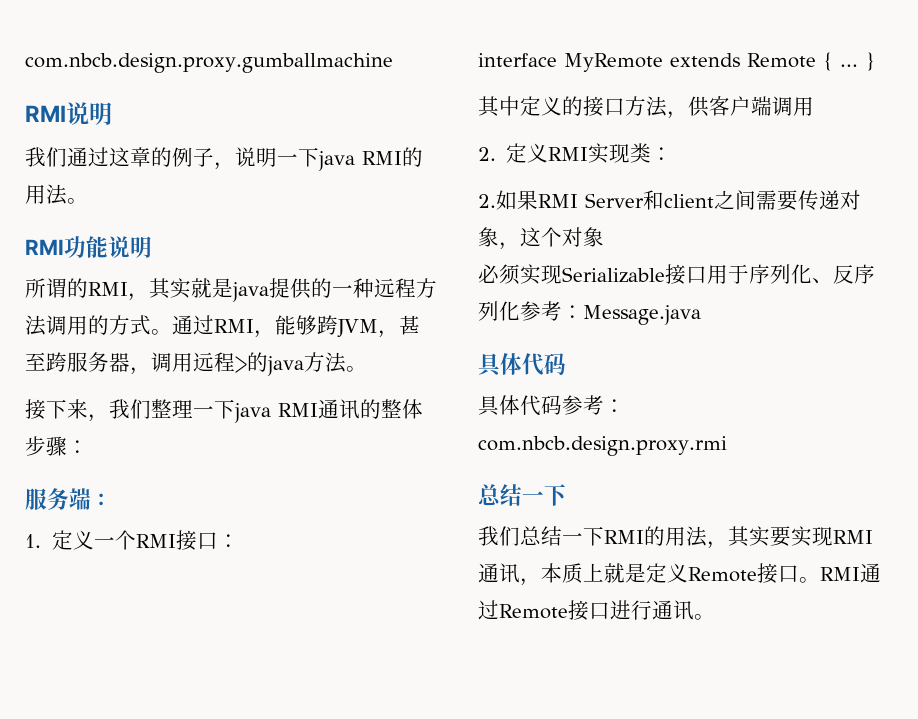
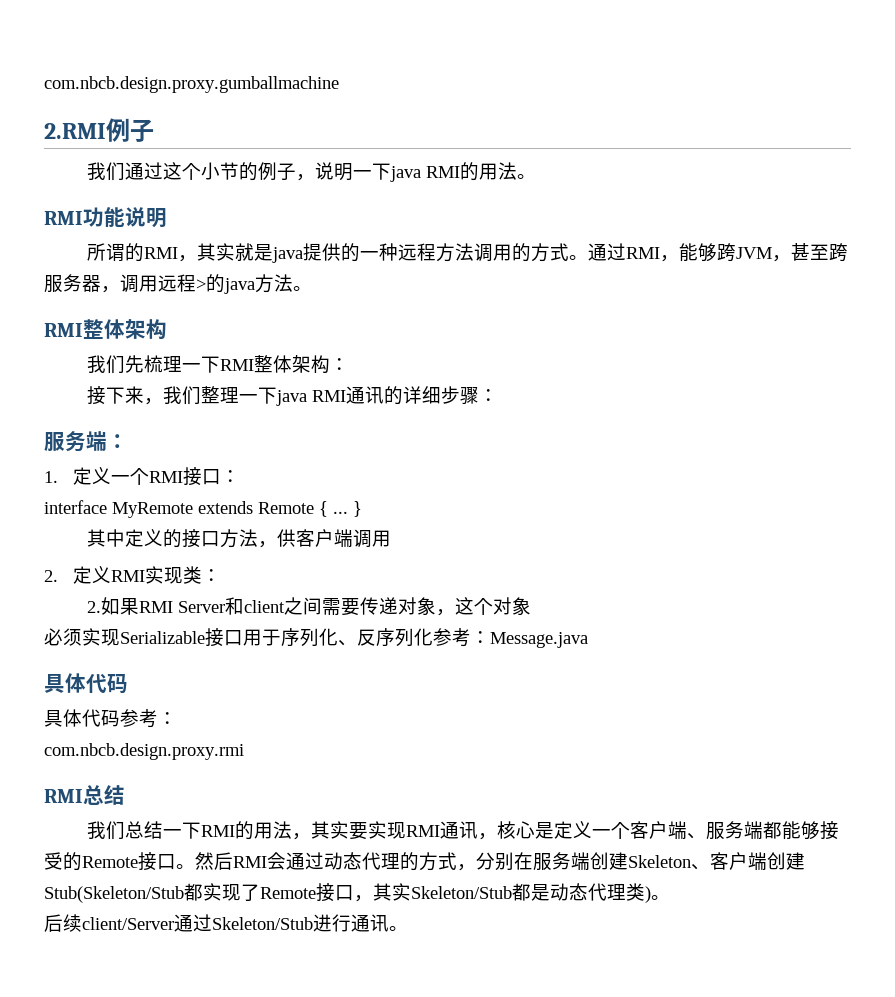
- RMI说明
+ 2.RMI例子
- 我们通过这章的例子，说明一下java RMI的用法。
+ 我们通过这个小节的例子，说明一下java RMI的用法。
  通过RMI，能够跨JVM，甚至跨服务器，调用远程>的java方法。
+ RMI整体架构
+ 我们先梳理一下RMI整体架构：
- 接下来，我们整理一下java RMI通讯的整体步骤：
+ 接下来，我们整理一下java RMI通讯的详细步骤：
  com.nbcb.design.proxy.rmi
- 总结一下
+ RMI总结
- 我们总结一下RMI的用法，其实要实现RMI通讯，本质上就是定义Remote接口。RMI通过Remote接口进行通讯。
+ 我们总结一下RMI的用法，其实要实现RMI通讯，核心是定义一个客户端、服务端都能够接受的Remote接口。然后RMI会通过动态代理的方式，分别在服务端创建Skeleton、客户端创建Stub(Skeleton/Stub都实现了Remote接口，其实Skeleton/Stub都是动态代理类)。
+ 后续client/Server通过Skeleton/Stub进行通讯。

